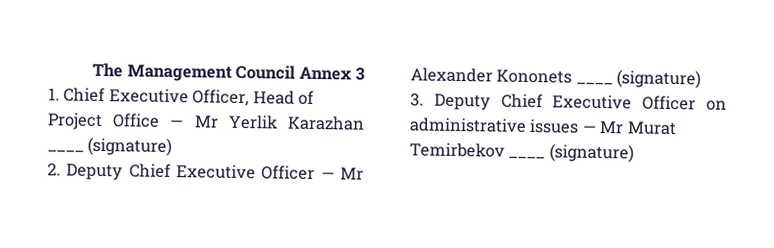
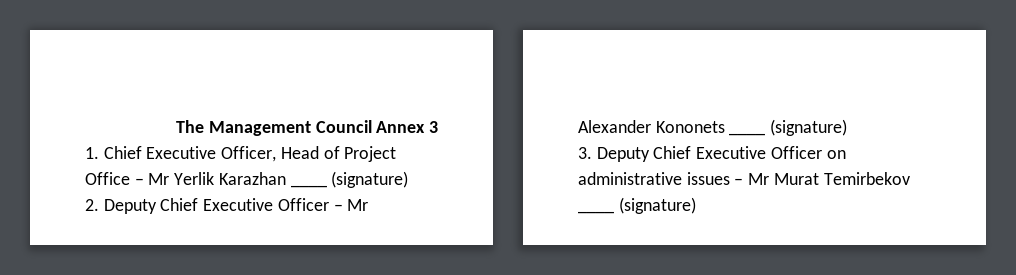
- 1. Chief Executive Officer, Head of Project Office — Mr Yerlik Karazhan ____ (signature)
+ 1. Chief Executive Officer, Head of Project Office – Mr Yerlik Karazhan ____ (signature)
- 2. Deputy Chief Executive Officer — Mr Alexander Kononets ____ (signature)
+ 2. Deputy Chief Executive Officer – Mr Alexander Kononets ____ (signature)
- 3. Deputy Chief Executive Officer on administrative issues — Mr Murat Temirbekov ____ (signature)
+ 3. Deputy Chief Executive Officer on administrative issues – Mr Murat Temirbekov ____ (signature)

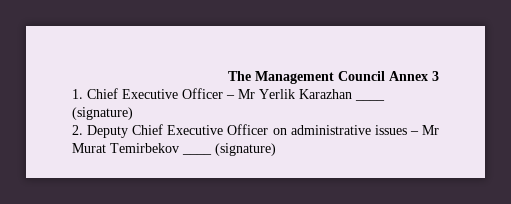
- 1. Chief Executive Officer, Head of Project Office – Mr Yerlik Karazhan ____ (signature)
+ 1. Chief Executive Officer – Mr Yerlik Karazhan ____ (signature)
- 2. Deputy Chief Executive Officer – Mr Alexander Kononets ____ (signature)
- 3. Deputy Chief Executive Officer on administrative issues – Mr Murat Temirbekov ____ (signature)
+ 2. Deputy Chief Executive Officer on administrative issues – Mr Murat Temirbekov ____ (signature)

